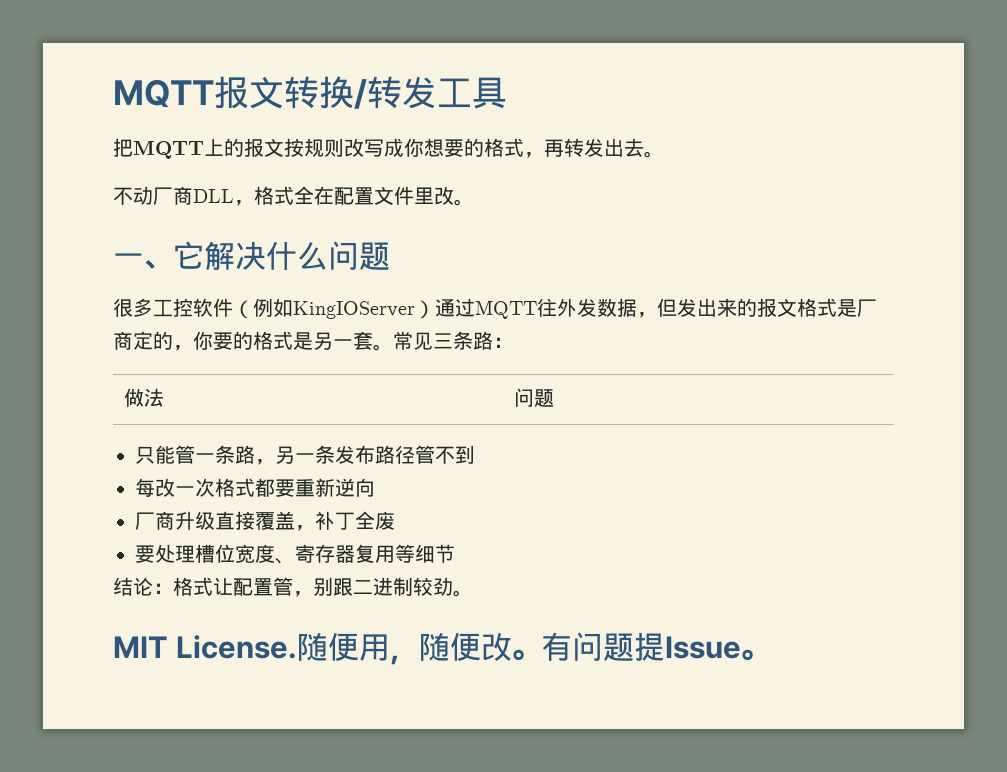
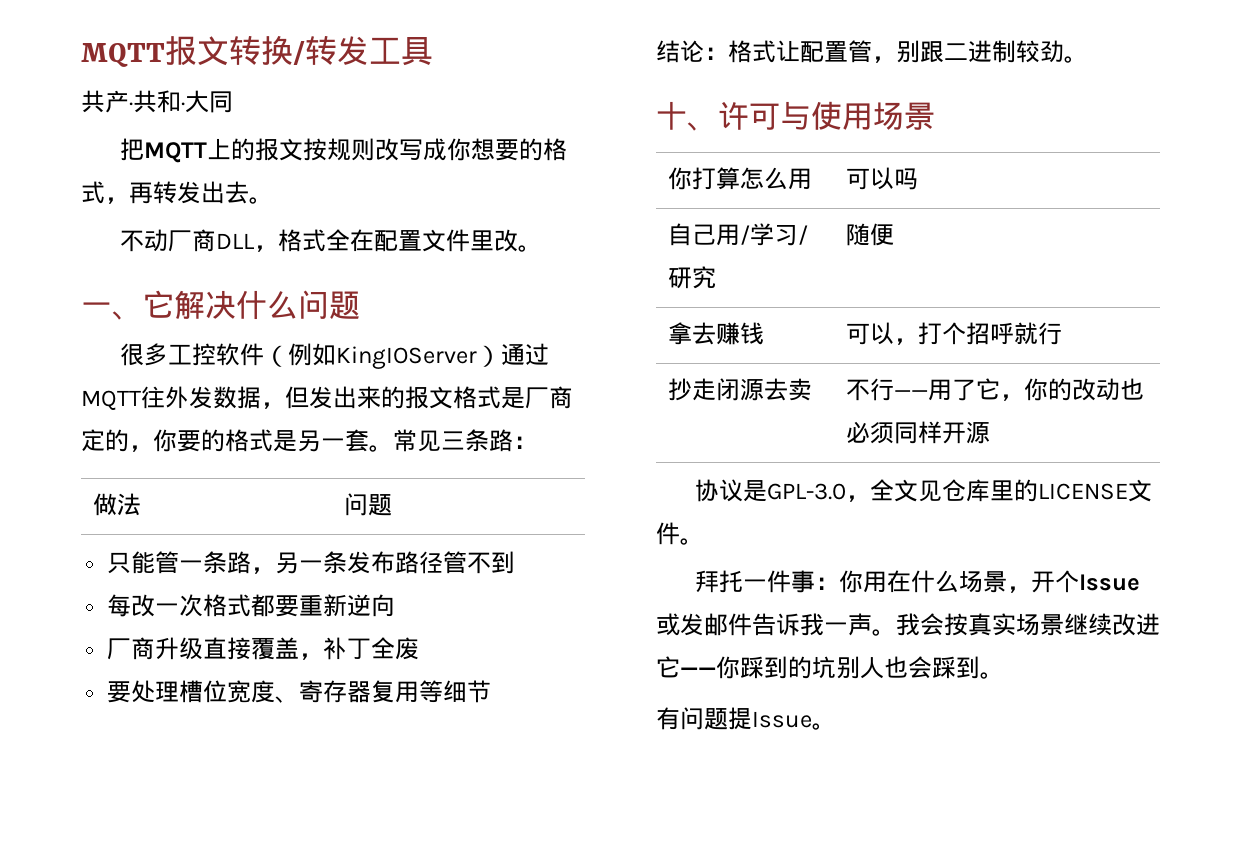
+ 共产·共和·大同
- MIT License.随便用，随便改。有问题提Issue。
+ 十、许可与使用场景
+ 你打算怎么用 | 可以吗
+ 自己用/学习/研究 | 随便
+ 拿去赚钱 | 可以，打个招呼就行
+ 抄走闭源去卖 | 不行——用了它，你的改动也必须同样开源
+ 协议是GPL-3.0，全文见仓库里的LICENSE文件。
+ 拜托一件事：你用在什么场景，开个Issue或发邮件告诉我一声。我会按真实场景继续改进它——你踩到的坑别人也会踩到。
+ 有问题提Issue。

